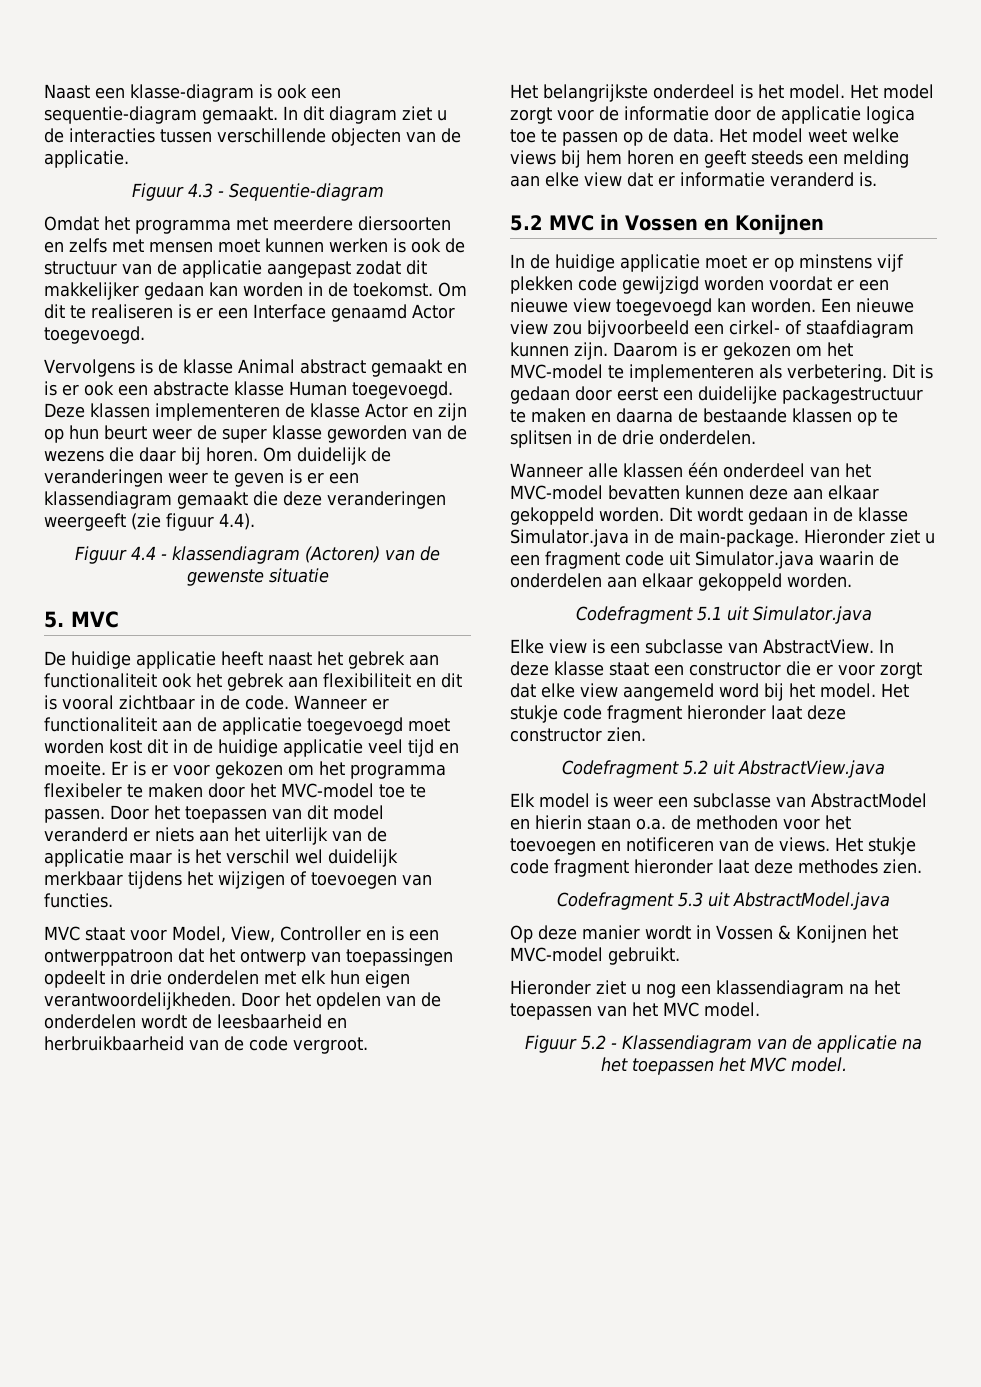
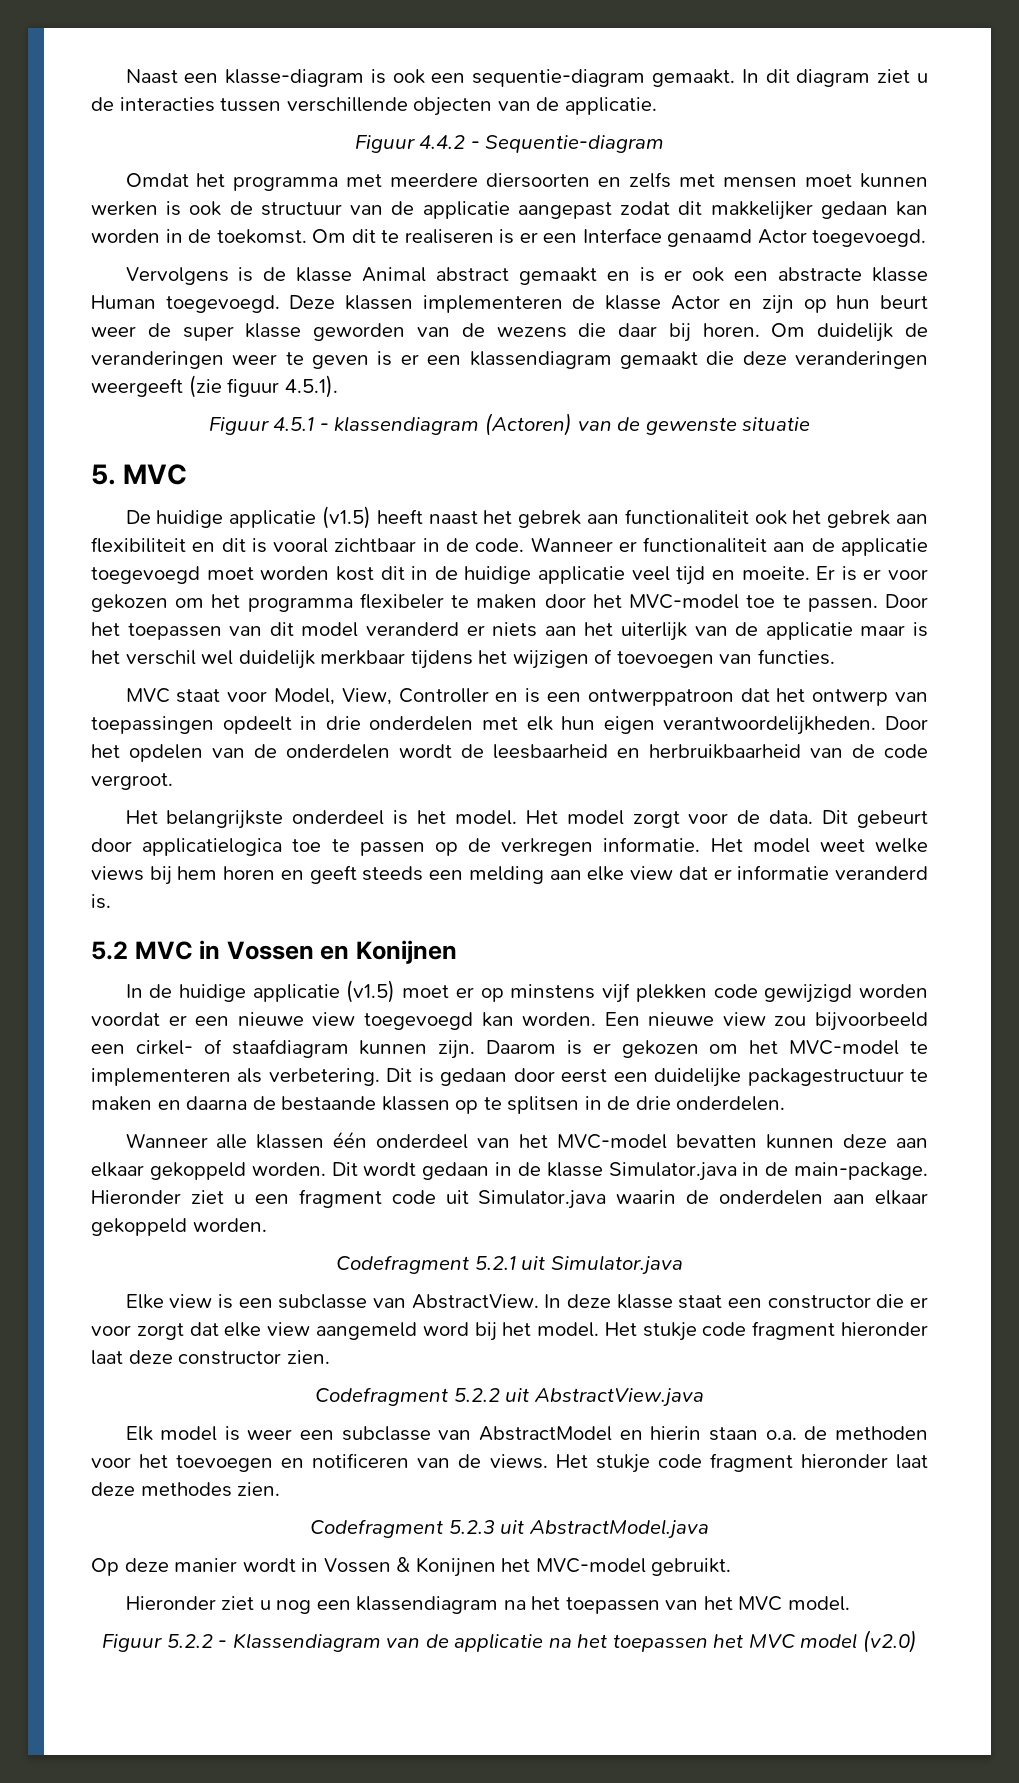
- Figuur 4.3 - Sequentie-diagram
+ Figuur 4.4.2 - Sequentie-diagram
- Om duidelijk de veranderingen weer te geven is er een klassendiagram gemaakt die deze veranderingen weergeeft (zie figuur 4.4).
- Figuur 4.4 - klassendiagram (Actoren) van de gewenste situatie
+ Om duidelijk de veranderingen weer te geven is er een klassendiagram gemaakt die deze veranderingen weergeeft (zie figuur 4.5.1).
+ Figuur 4.5.1 - klassendiagram (Actoren) van de gewenste situatie
- De huidige applicatie heeft naast het gebrek aan functionaliteit ook het gebrek aan flexibiliteit en dit is vooral zichtbaar in de code.
+ De huidige applicatie (v1.5) heeft naast het gebrek aan functionaliteit ook het gebrek aan flexibiliteit en dit is vooral zichtbaar in de code.
- Het model zorgt voor de informatie door de applicatie logica toe te passen op de data.
+ Het model zorgt voor de data. Dit gebeurt door applicatielogica toe te passen op de verkregen informatie.
- In de huidige applicatie moet er op minstens vijf plekken code gewijzigd worden voordat er een nieuwe view toegevoegd kan worden.
+ In de huidige applicatie (v1.5) moet er op minstens vijf plekken code gewijzigd worden voordat er een nieuwe view toegevoegd kan worden.
- Codefragment 5.1 uit Simulator.java
+ Codefragment 5.2.1 uit Simulator.java
- Codefragment 5.2 uit AbstractView.java
+ Codefragment 5.2.2 uit AbstractView.java
- Codefragment 5.3 uit AbstractModel.java
+ Codefragment 5.2.3 uit AbstractModel.java
- Figuur 5.2 - Klassendiagram van de applicatie na het toepassen het MVC model.
+ Figuur 5.2.2 - Klassendiagram van de applicatie na het toepassen het MVC model (v2.0)

